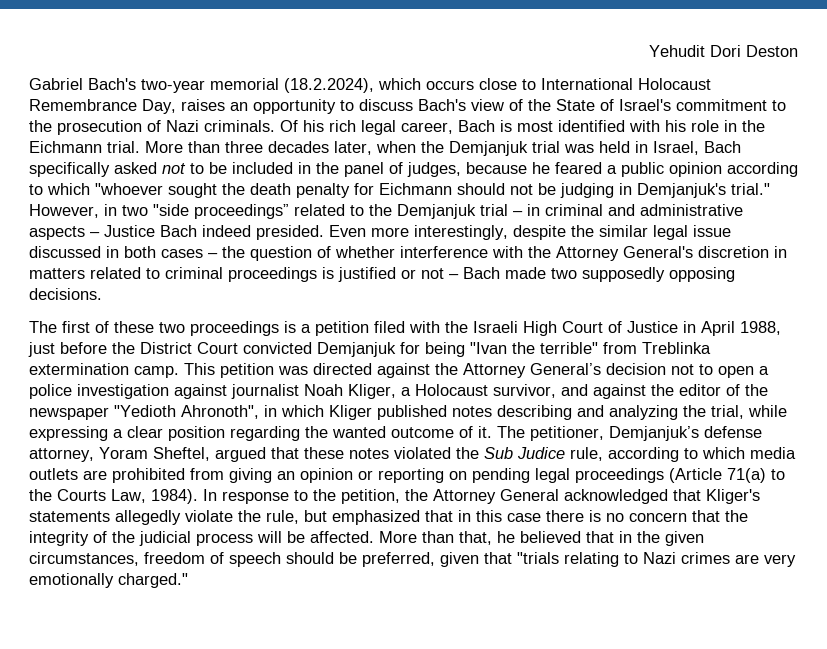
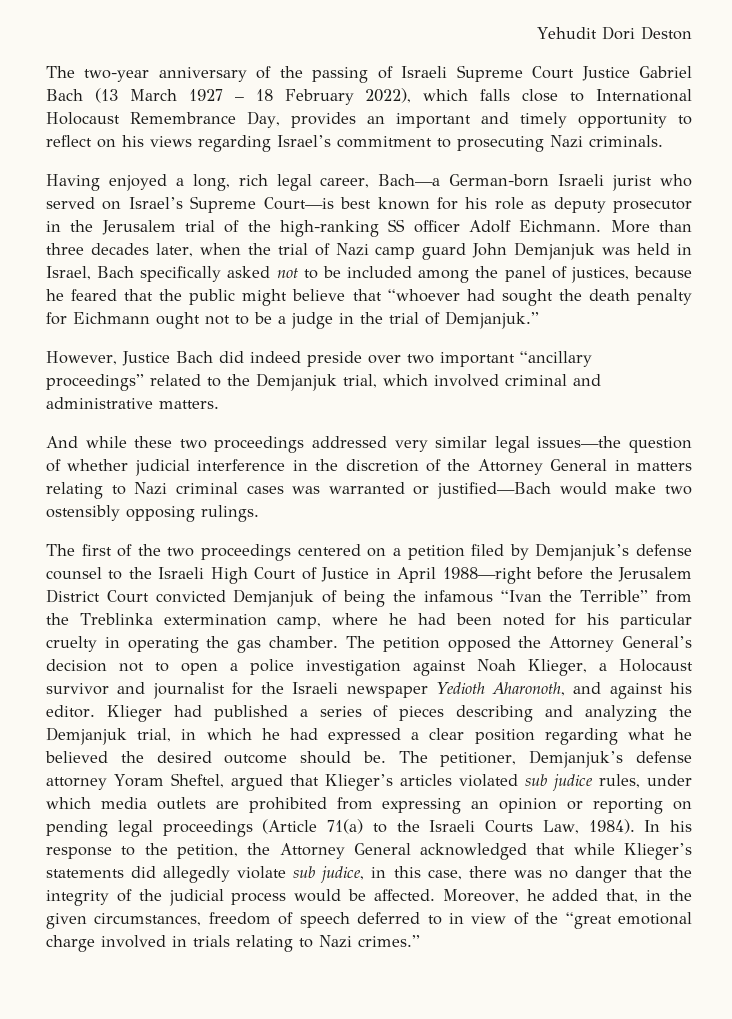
- Gabriel Bach's two-year memorial (18.2.2024), which occurs close to International Holocaust Remembrance Day, raises an opportunity to discuss Bach's view of the State of Israel's commitment to the prosecution of Nazi criminals. Of his rich legal career, Bach is most identified with his role in the Eichmann trial.
+ The two-year anniversary of the passing of Israeli Supreme Court Justice Gabriel Bach (13 March 1927 – 18 February 2022), which falls close to International Holocaust Remembrance Day, provides an important and timely opportunity to reflect on his views regarding Israel’s commitment to prosecuting Nazi criminals.
+ Having enjoyed a long, rich legal career, Bach—a German-born Israeli jurist who served on Israel’s Supreme Court—is best known for his role as deputy prosecutor in the Jerusalem trial of the high-ranking SS officer Adolf Eichmann.
- More than three decades later, when the Demjanjuk trial was held in Israel, Bach specifically asked not to be included in the panel of judges, because he feared a public opinion according to which "whoever sought the death penalty for Eichmann should not be judging in Demjanjuk's trial." However, in two "side proceedings” related to the Demjanjuk trial – in criminal and administrative aspects – Justice Bach indeed presided. Even more interestingly, despite the similar legal issue discussed in both cases – the question of whether interference with the Attorney General's discretion in matters related to criminal proceedings is justified or not – Bach made two supposedly opposing decisions.
+ More than three decades later, when the trial of Nazi camp guard John Demjanjuk was held in Israel, Bach specifically asked not to be included among the panel of justices, because he feared that the public might believe that “whoever had sought the death penalty for Eichmann ought not to be a judge in the trial of Demjanjuk.”
+ However, Justice Bach did indeed preside over two important “ancillary proceedings” related to the Demjanjuk trial, which involved criminal and administrative matters.
+ And while these two proceedings addressed very similar legal issues—the question of whether judicial interference in the discretion of the Attorney General in matters relating to Nazi criminal cases was warranted or justified—Bach would make two ostensibly opposing rulings.
- The first of these two proceedings is a petition filed with the Israeli High Court of Justice in April 1988, just before the District Court convicted Demjanjuk for being "Ivan the terrible" from Treblinka extermination camp. This petition was directed against the Attorney General’s decision not to open a police investigation against journalist Noah Kliger, a Holocaust survivor, and against the editor of the newspaper "Yedioth Ahronoth", in which Kliger published notes describing and analyzing the trial, while expressing a clear position regarding the wanted outcome of it.
+ The first of the two proceedings centered on a petition filed by Demjanjuk’s defense counsel to the Israeli High Court of Justice in April 1988—right before the Jerusalem District Court convicted Demjanjuk of being the infamous “Ivan the Terrible” from the Treblinka extermination camp, where he had been noted for his particular cruelty in operating the gas chamber. The petition opposed the Attorney General’s decision not to open a police investigation against Noah Klieger, a Holocaust survivor and journalist for the Israeli newspaper Yedioth Aharonoth, and against his editor. Klieger had published a series of pieces describing and analyzing the Demjanjuk trial, in which he had expressed a clear position regarding what he believed the desired outcome should be.
- The petitioner, Demjanjuk’s defense attorney, Yoram Sheftel, argued that these notes violated the Sub Judice rule, according to which media outlets are prohibited from giving an opinion or reporting on pending legal proceedings (Article 71(a) to the Courts Law, 1984).
+ The petitioner, Demjanjuk’s defense attorney Yoram Sheftel, argued that Klieger’s articles violated sub judice rules, under which media outlets are prohibited from expressing an opinion or reporting on pending legal proceedings (Article 71(a) to the Israeli Courts Law, 1984).
- In response to the petition, the Attorney General acknowledged that Kliger's statements allegedly violate the rule, but emphasized that in this case there is no concern that the integrity of the judicial process will be affected.
+ In his response to the petition, the Attorney General acknowledged that while Klieger’s statements did allegedly violate sub judice, in this case, there was no danger that the integrity of the judicial process would be affected.
- More than that, he believed that in the given circumstances, freedom of speech should be preferred, given that "trials relating to Nazi crimes are very emotionally charged."
+ Moreover, he added that, in the given circumstances, freedom of speech deferred to in view of the “great emotional charge involved in trials relating to Nazi crimes.”

